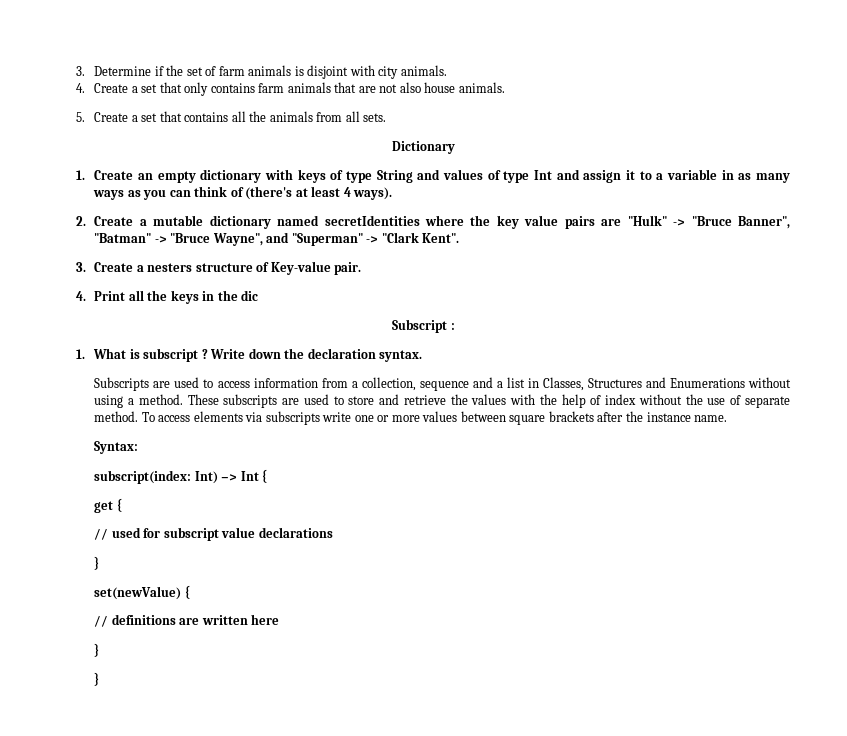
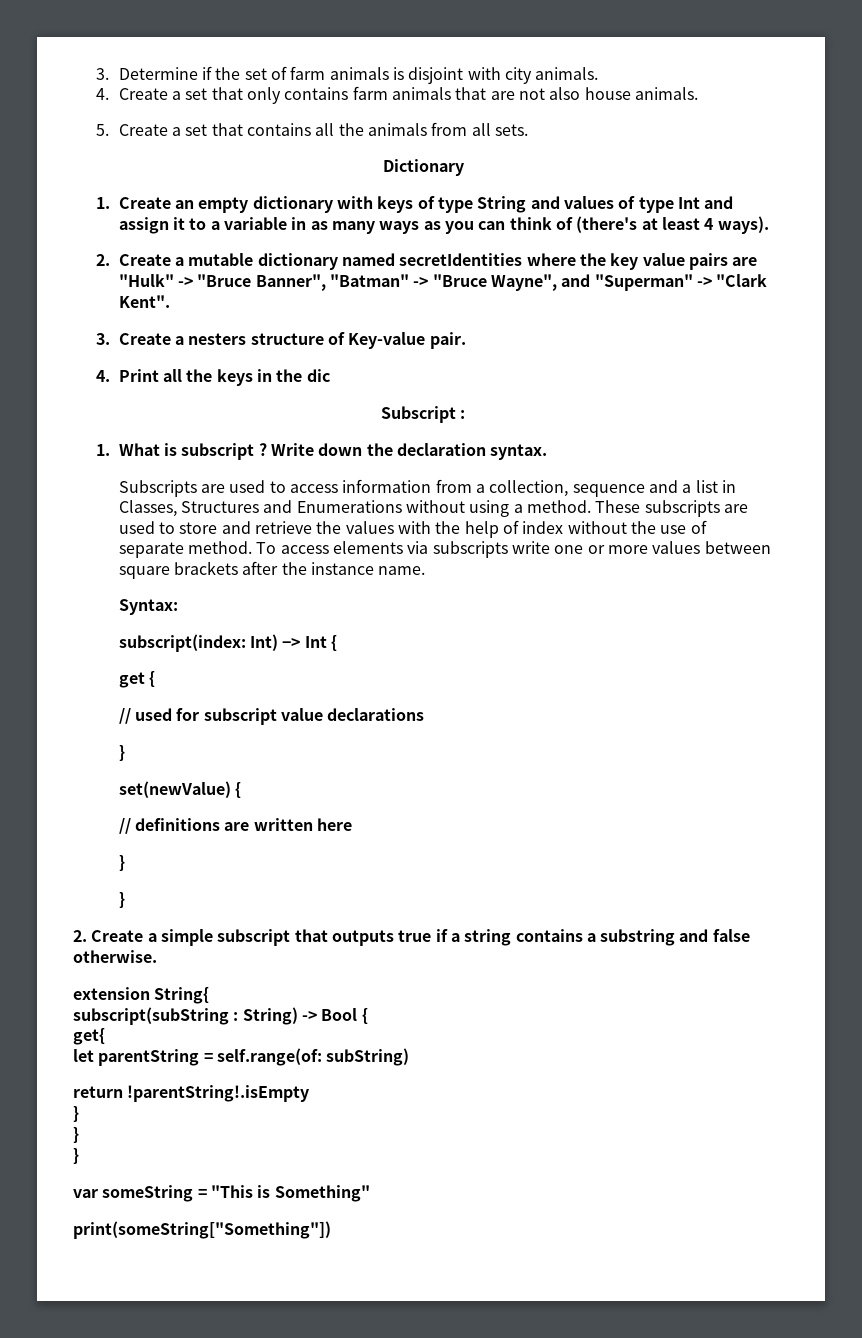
+ 2. Create a simple subscript that outputs true if a string contains a substring and false otherwise.
+ extension String{
+ subscript(subString : String) -> Bool {
+ get{
+ let parentString = self.range(of: subString)
+ return !parentString!.isEmpty
+ }
+ }
+ }
+ var someString = "This is Something"
+ print(someString["Something"])

